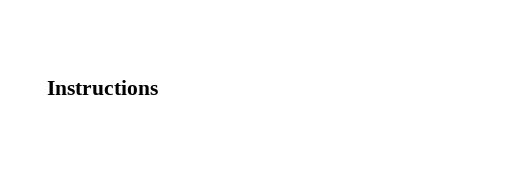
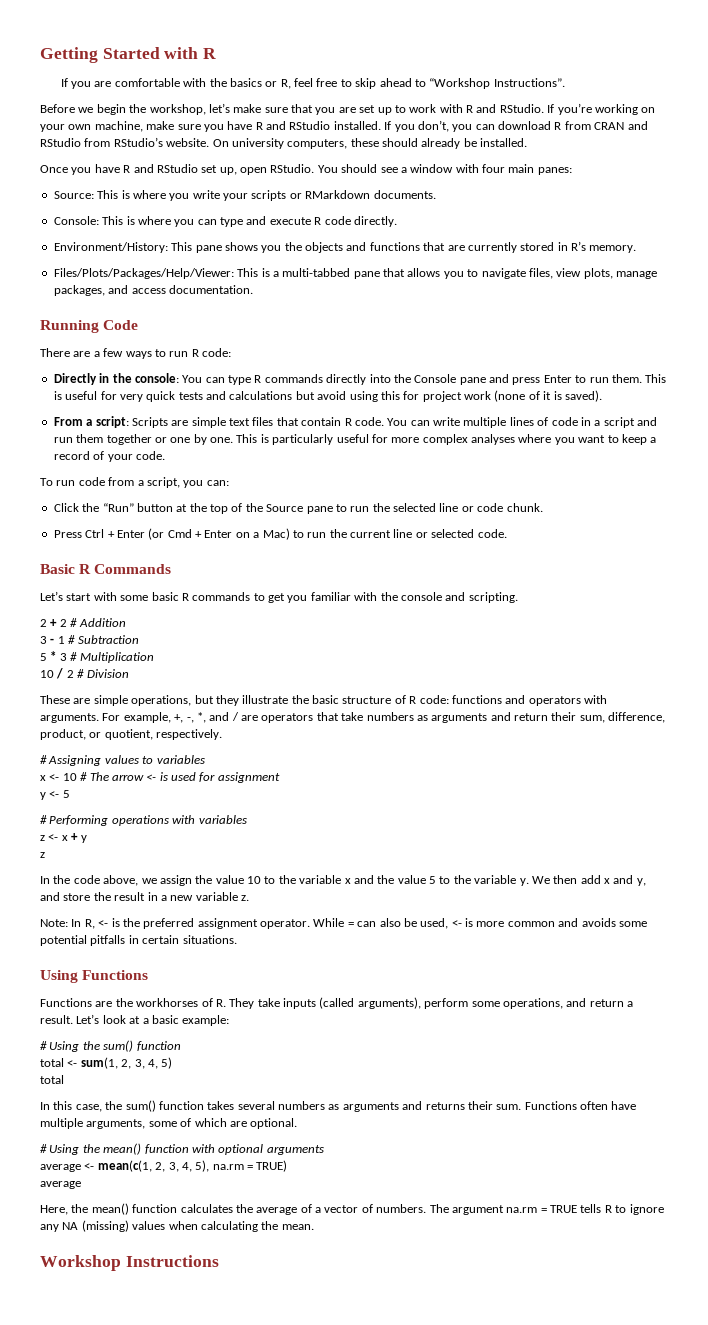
- Instructions
+ Getting Started with R
+ If you are comfortable with the basics or R, feel free to skip ahead to “Workshop Instructions”.
+ Before we begin the workshop, let’s make sure that you are set up to work with R and RStudio. If you’re working on your own machine, make sure you have R and RStudio installed. If you don’t, you can download R from CRAN and RStudio from RStudio’s website. On university computers, these should already be installed.
+ Once you have R and RStudio set up, open RStudio. You should see a window with four main panes:
+ Source: This is where you write your scripts or RMarkdown documents.
+ Console: This is where you can type and execute R code directly.
+ Environment/History: This pane shows you the objects and functions that are currently stored in R’s memory.
+ Files/Plots/Packages/Help/Viewer: This is a multi-tabbed pane that allows you to navigate files, view plots, manage packages, and access documentation.
+ Running Code
+ There are a few ways to run R code:
+ Directly in the console: You can type R commands directly into the Console pane and press Enter to run them. This is useful for very quick tests and calculations but avoid using this for project work (none of it is saved).
+ From a script: Scripts are simple text files that contain R code. You can write multiple lines of code in a script and run them together or one by one. This is particularly useful for more complex analyses where you want to keep a record of your code.
+ To run code from a script, you can:
+ Click the “Run” button at the top of the Source pane to run the selected line or code chunk.
+ Press Ctrl + Enter (or Cmd + Enter on a Mac) to run the current line or selected code.
+ Basic R Commands
+ Let’s start with some basic R commands to get you familiar with the console and scripting.
+ 2 + 2 # Addition
+ 3 - 1 # Subtraction
+ 5 * 3 # Multiplication
+ 10 / 2 # Division
+ These are simple operations, but they illustrate the basic structure of R code: functions and operators with arguments. For example, +, -, *, and / are operators that take numbers as arguments and return their sum, difference, product, or quotient, respectively.
+ # Assigning values to variables
+ x <- 10 # The arrow <- is used for assignment
+ y <- 5
+ # Performing operations with variables
+ z <- x + y
+ z
+ In the code above, we assign the value 10 to the variable x and the value 5 to the variable y. We then add x and y, and store the result in a new variable z.
+ Note: In R, <- is the preferred assignment operator. While = can also be used, <- is more common and avoids some potential pitfalls in certain situations.
+ Using Functions
+ Functions are the workhorses of R. They take inputs (called arguments), perform some operations, and return a result. Let’s look at a basic example:
+ # Using the sum() function
+ total <- sum(1, 2, 3, 4, 5)
+ total
+ In this case, the sum() function takes several numbers as arguments and returns their sum. Functions often have multiple arguments, some of which are optional.
+ # Using the mean() function with optional arguments
+ average <- mean(c(1, 2, 3, 4, 5), na.rm = TRUE)
+ average
+ Here, the mean() function calculates the average of a vector of numbers. The argument na.rm = TRUE tells R to ignore any NA (missing) values when calculating the mean.
+ Workshop Instructions

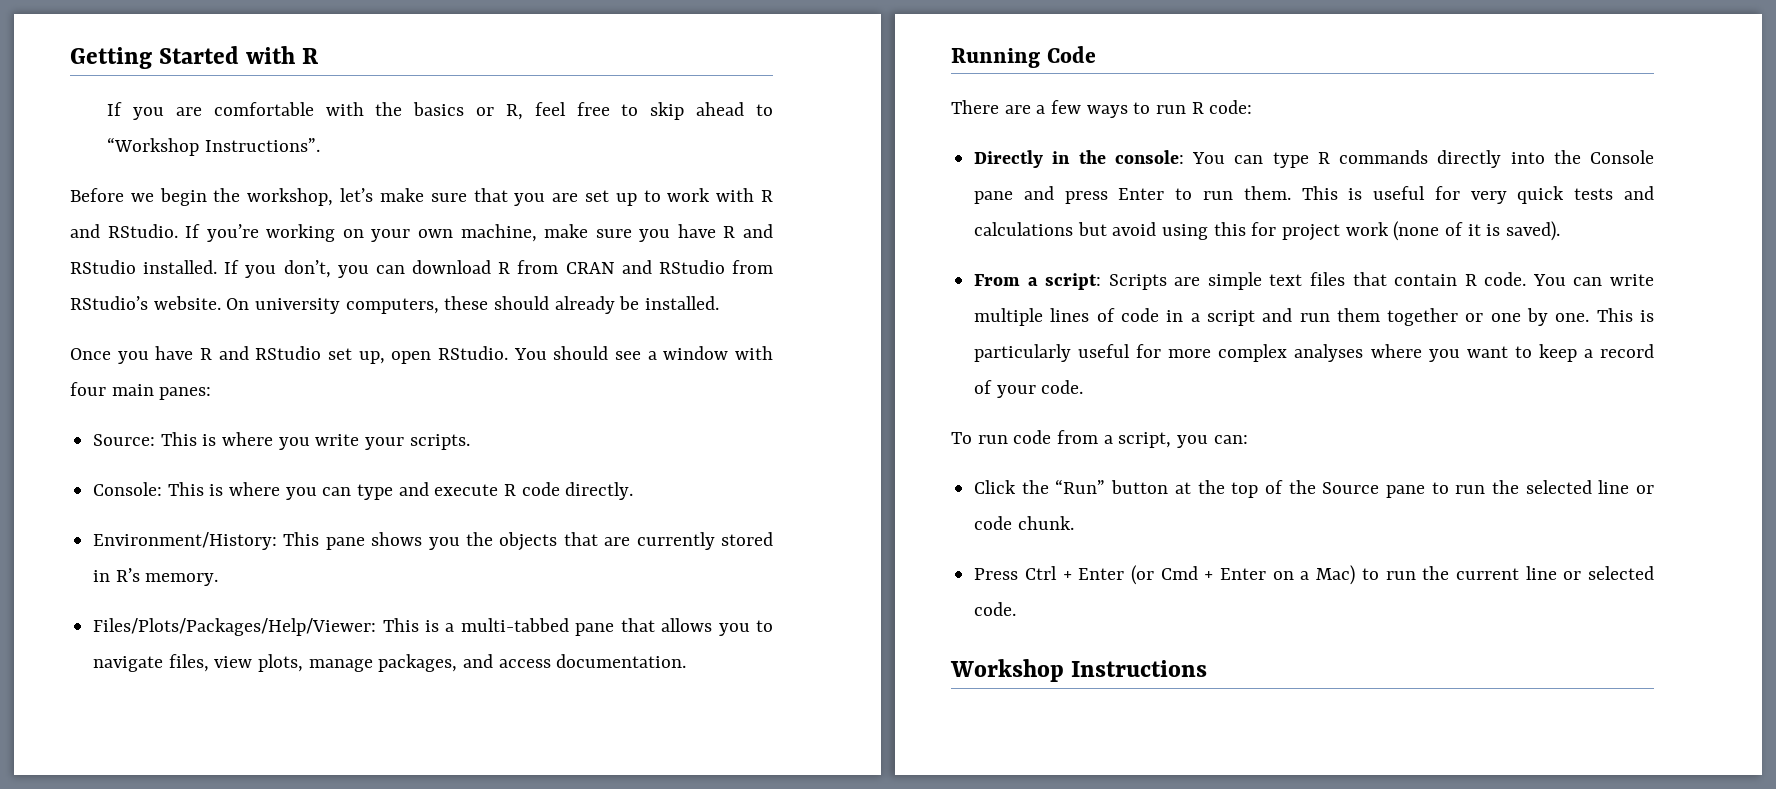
- Source: This is where you write your scripts or RMarkdown documents.
+ Source: This is where you write your scripts.
- Environment/History: This pane shows you the objects and functions that are currently stored in R’s memory.
+ Environment/History: This pane shows you the objects that are currently stored in R’s memory.
- Basic R Commands
- Let’s start with some basic R commands to get you familiar with the console and scripting.
- 2 + 2 # Addition
- 3 - 1 # Subtraction
- 5 * 3 # Multiplication
- 10 / 2 # Division
- These are simple operations, but they illustrate the basic structure of R code: functions and operators with arguments. For example, +, -, *, and / are operators that take numbers as arguments and return their sum, difference, product, or quotient, respectively.
- # Assigning values to variables
- x <- 10 # The arrow <- is used for assignment
- y <- 5
- # Performing operations with variables
- z <- x + y
- z
- In the code above, we assign the value 10 to the variable x and the value 5 to the variable y. We then add x and y, and store the result in a new variable z.
- Note: In R, <- is the preferred assignment operator. While = can also be used, <- is more common and avoids some potential pitfalls in certain situations.
- Using Functions
- Functions are the workhorses of R. They take inputs (called arguments), perform some operations, and return a result. Let’s look at a basic example:
- # Using the sum() function
- total <- sum(1, 2, 3, 4, 5)
- total
- In this case, the sum() function takes several numbers as arguments and returns their sum. Functions often have multiple arguments, some of which are optional.
- # Using the mean() function with optional arguments
- average <- mean(c(1, 2, 3, 4, 5), na.rm = TRUE)
- average
- Here, the mean() function calculates the average of a vector of numbers. The argument na.rm = TRUE tells R to ignore any NA (missing) values when calculating the mean.

